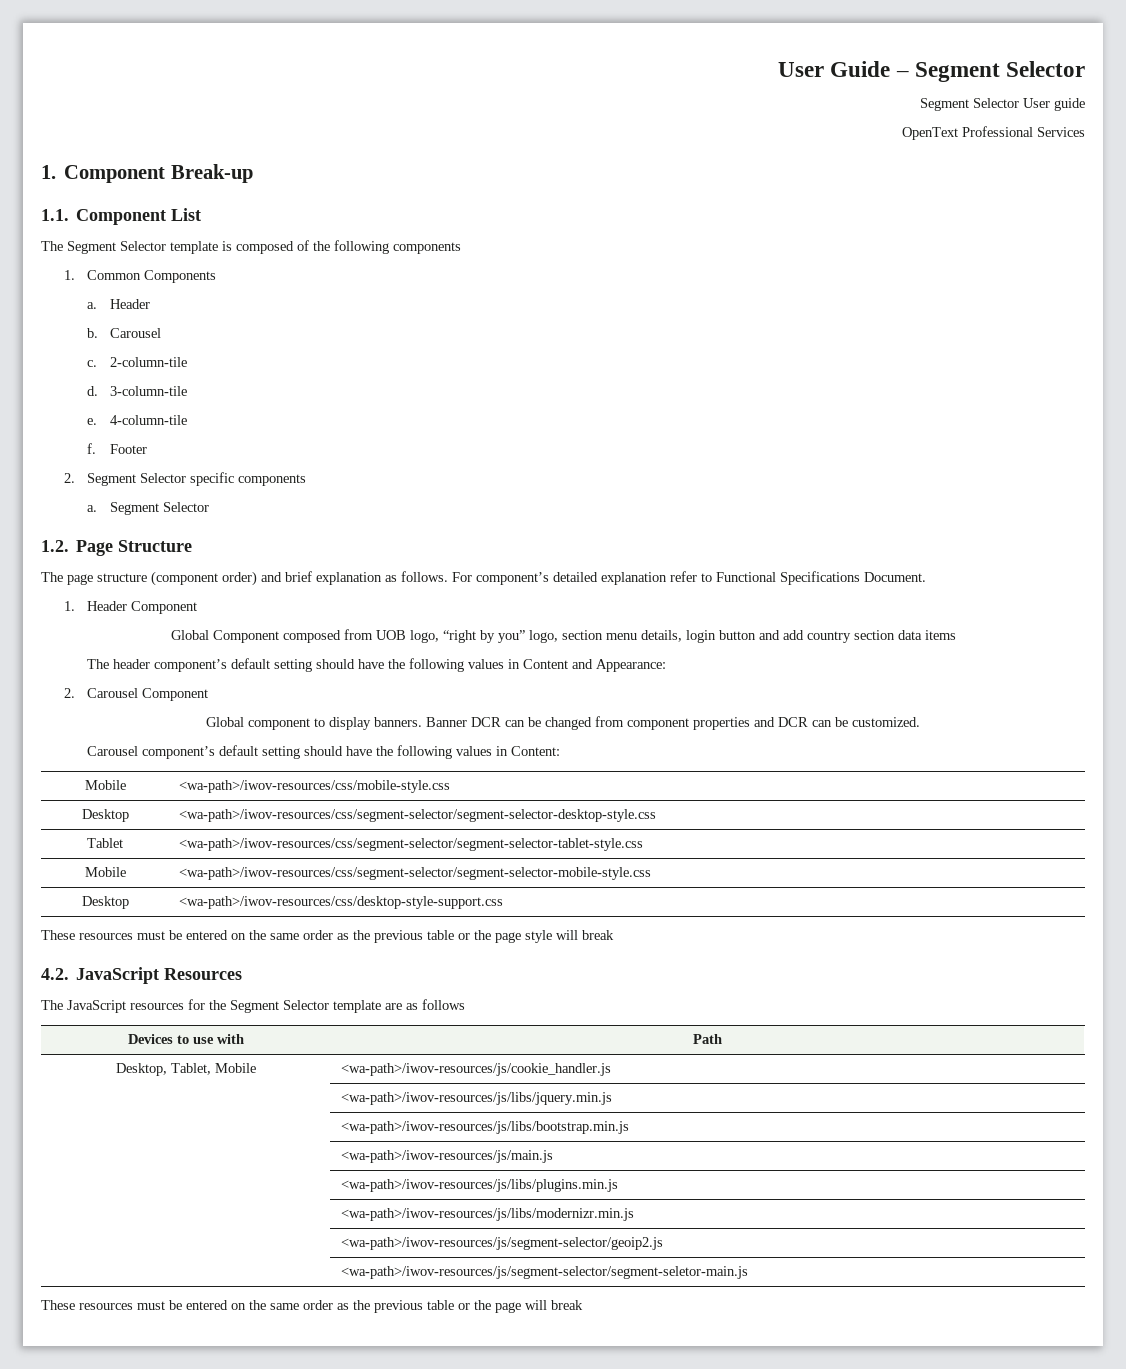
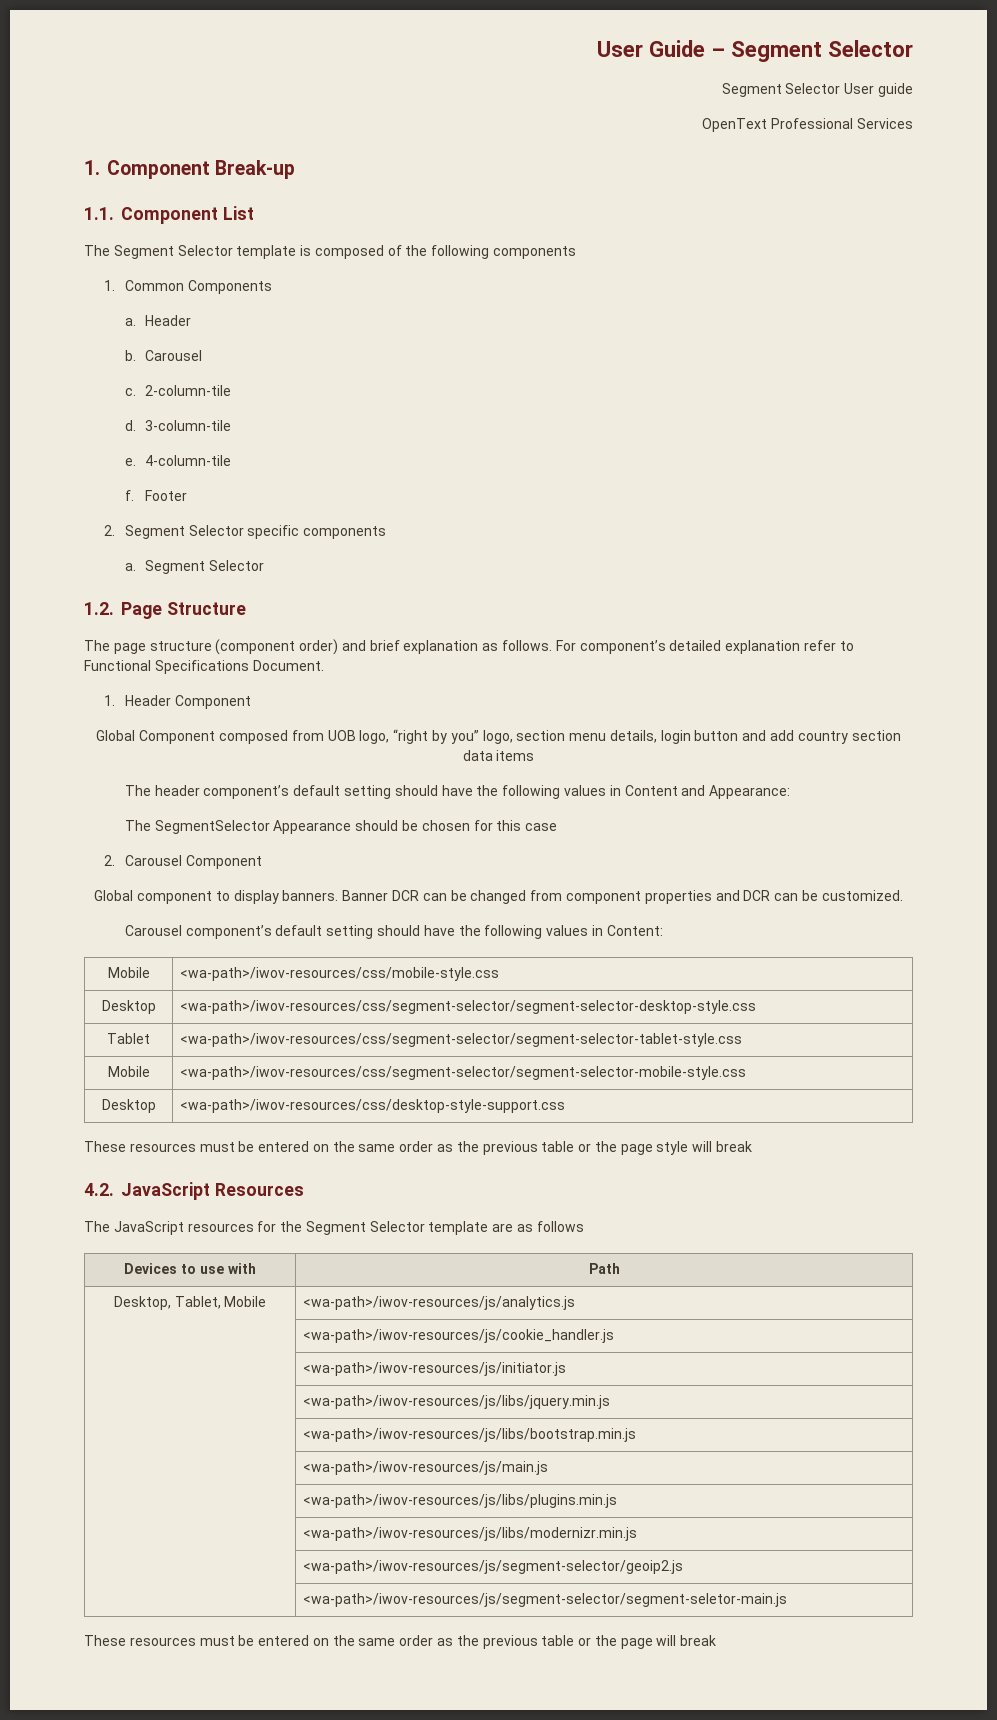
+ The SegmentSelector Appearance should be chosen for this case
- Desktop, Tablet, Mobile | <wa-path>/iwov-resources/js/cookie_handler.js
+ Desktop, Tablet, Mobile | <wa-path>/iwov-resources/js/analytics.js
+ | <wa-path>/iwov-resources/js/cookie_handler.js
+ | <wa-path>/iwov-resources/js/initiator.js

